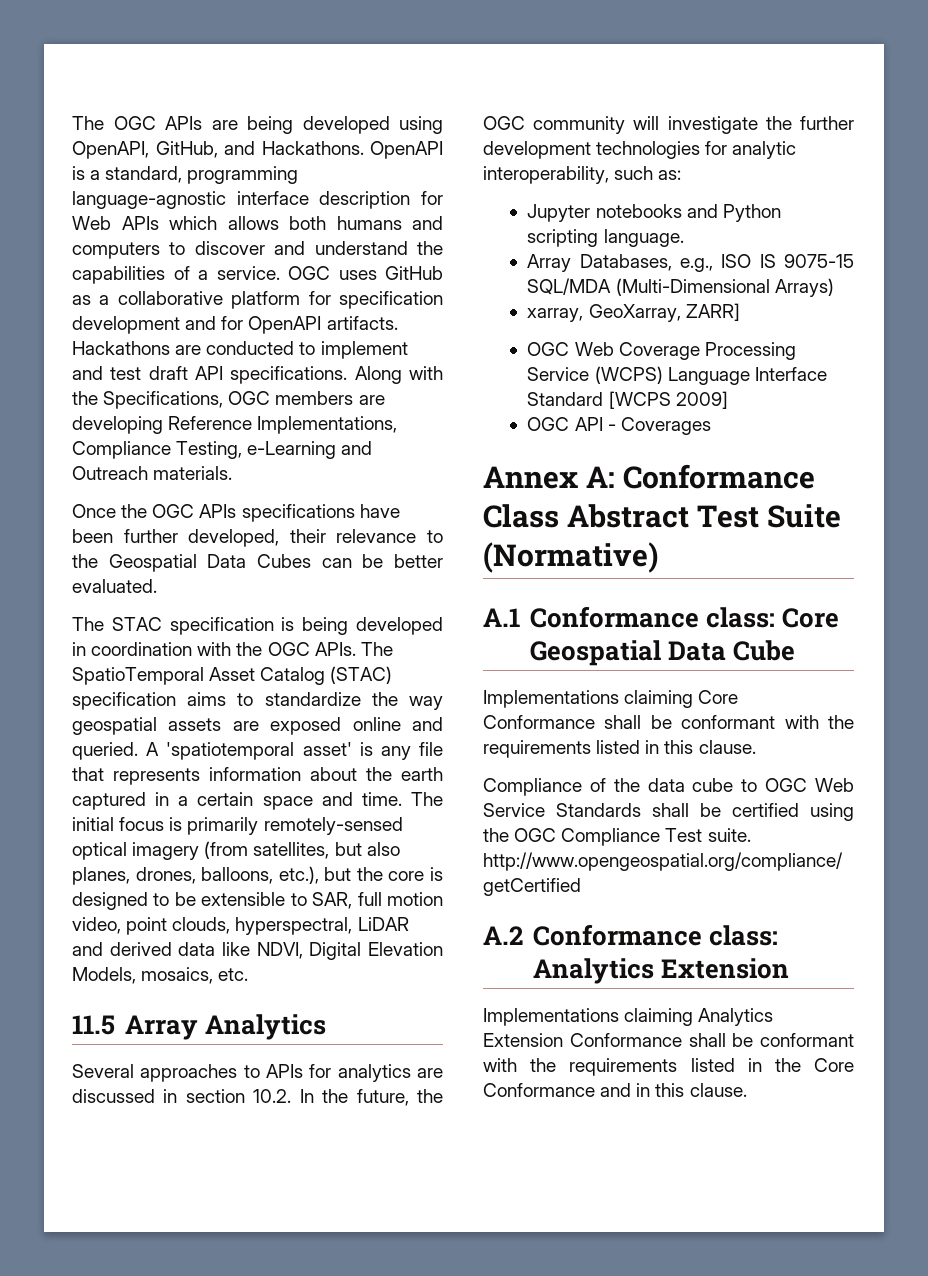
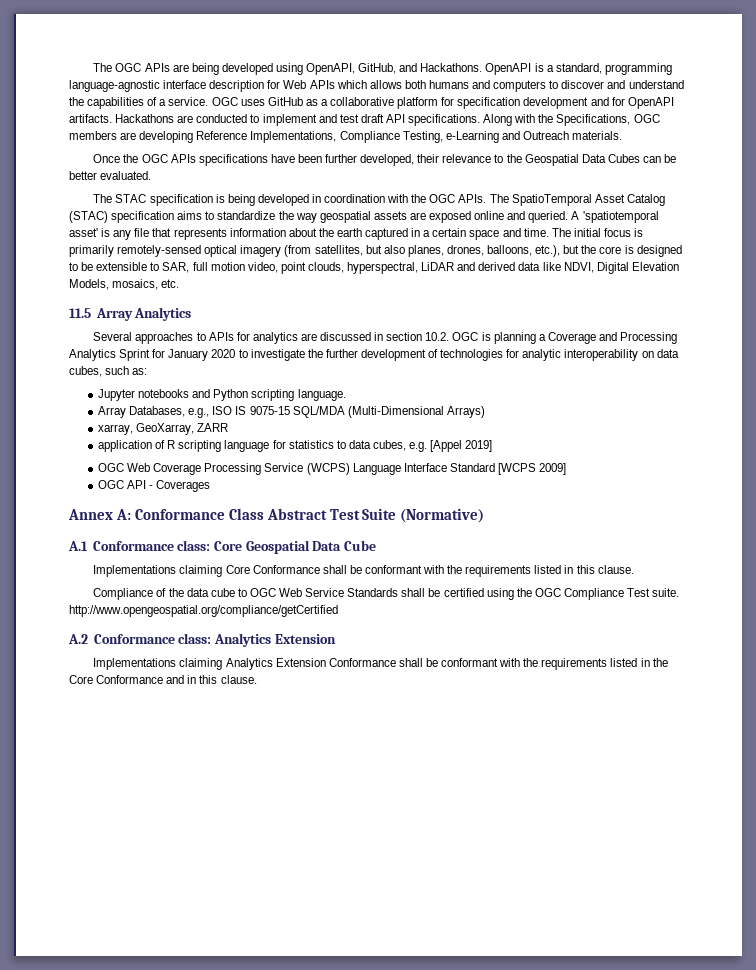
- Several approaches to APIs for analytics are discussed in section 10.2. In the future, the OGC community will investigate the further development technologies for analytic interoperability, such as:
+ Several approaches to APIs for analytics are discussed in section 10.2. OGC is planning a Coverage and Processing Analytics Sprint for January 2020 to investigate the further development of technologies for analytic interoperability on data cubes, such as:
- xarray, GeoXarray, ZARR]
+ xarray, GeoXarray, ZARR
+ application of R scripting language for statistics to data cubes, e.g. [Appel 2019]

